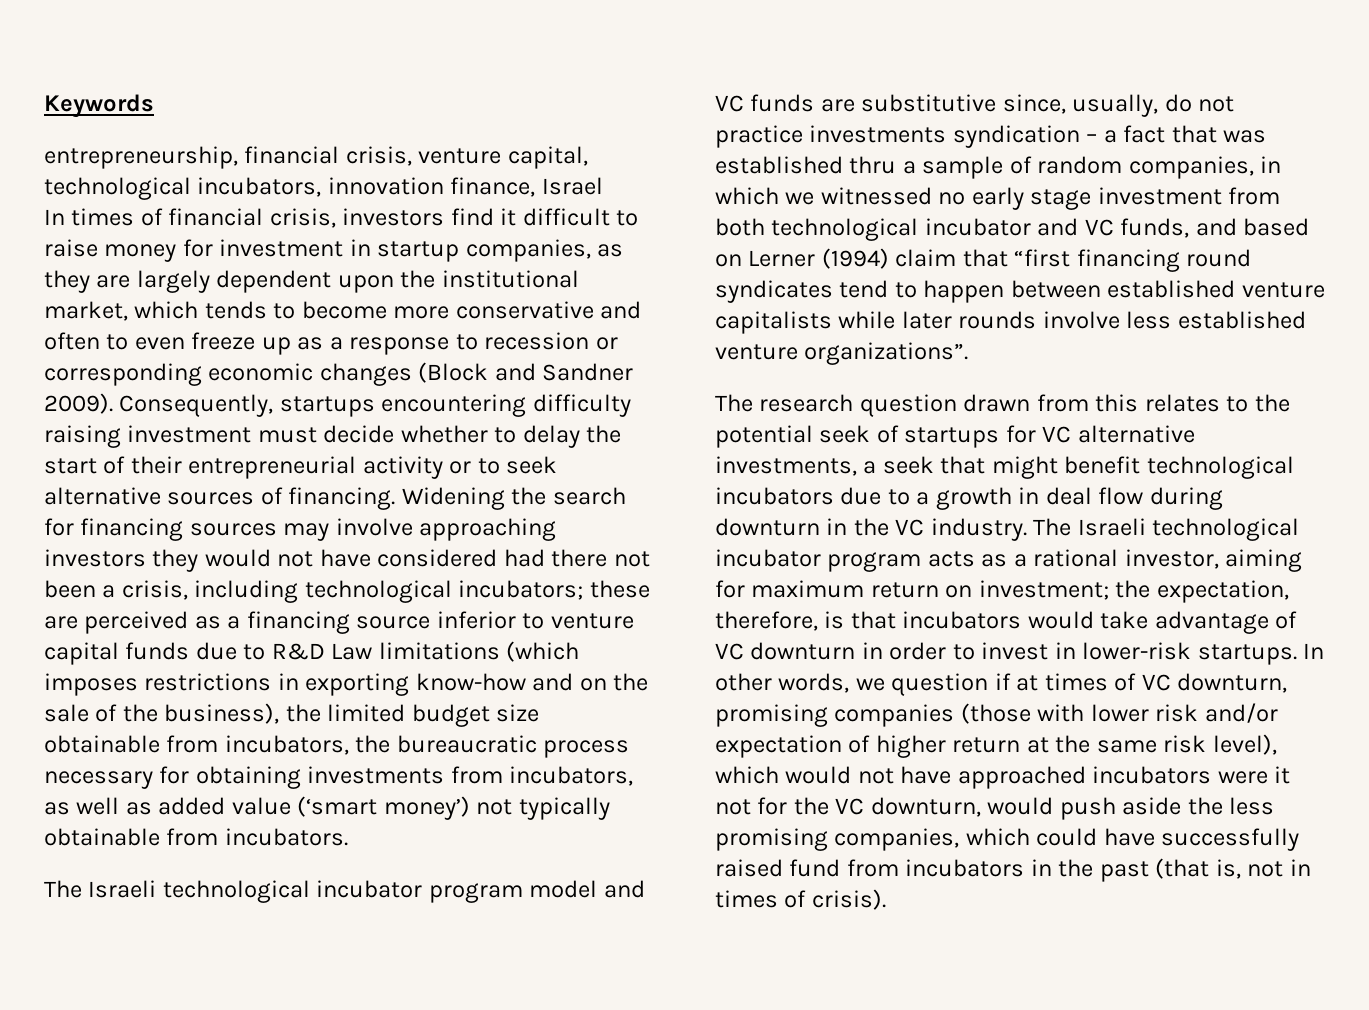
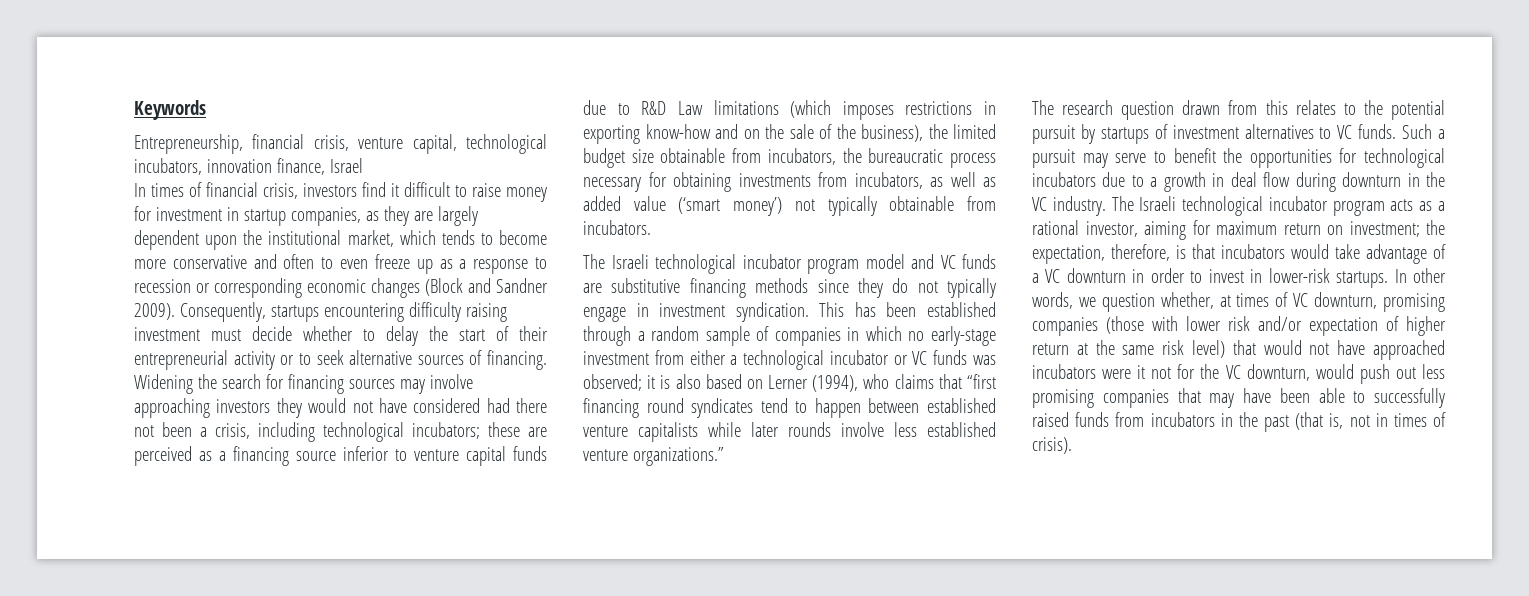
- entrepreneurship, financial crisis, venture capital, technological incubators, innovation finance, Israel
+ Entrepreneurship, financial crisis, venture capital, technological incubators, innovation finance, Israel
- The Israeli technological incubator program model and VC funds are substitutive since, usually, do not practice investments syndication – a fact that was established thru a sample of random companies, in which we witnessed no early stage investment from both technological incubator and VC funds, and based on Lerner (1994) claim that “first financing round syndicates tend to happen between established venture capitalists while later rounds involve less established venture organizations”.
+ The Israeli technological incubator program model and VC funds are substitutive financing methods since they do not typically engage in investment syndication. This has been established through a random sample of companies in which no early-stage investment from either a technological incubator or VC funds was observed; it is also based on Lerner (1994), who claims that “first financing round syndicates tend to happen between established venture capitalists while later rounds involve less established venture organizations.”
- The research question drawn from this relates to the potential seek of startups for VC alternative investments, a seek that might benefit technological incubators due to a growth in deal flow during downturn in the VC industry.
+ The research question drawn from this relates to the potential pursuit by startups of investment alternatives to VC funds. Such a pursuit may serve to benefit the opportunities for technological incubators due to a growth in deal flow during downturn in the VC industry.
- The Israeli technological incubator program acts as a rational investor, aiming for maximum return on investment; the expectation, therefore, is that incubators would take advantage of VC downturn in order to invest in lower-risk startups.
+ The Israeli technological incubator program acts as a rational investor, aiming for maximum return on investment; the expectation, therefore, is that incubators would take advantage of a VC downturn in order to invest in lower-risk startups.
- In other words, we question if at times of VC downturn, promising companies (those with lower risk and/or expectation of higher return at the same risk level), which would not have approached incubators were it not for the VC downturn, would push aside the less promising companies, which could have successfully raised fund from incubators in the past (that is, not in times of crisis).
+ In other words, we question whether, at times of VC downturn, promising companies (those with lower risk and/or expectation of higher return at the same risk level) that would not have approached incubators were it not for the VC downturn, would push out less promising companies that may have been able to successfully raised funds from incubators in the past (that is, not in times of crisis).

